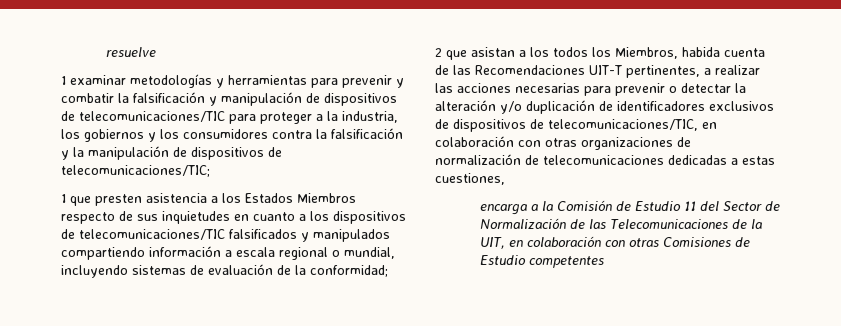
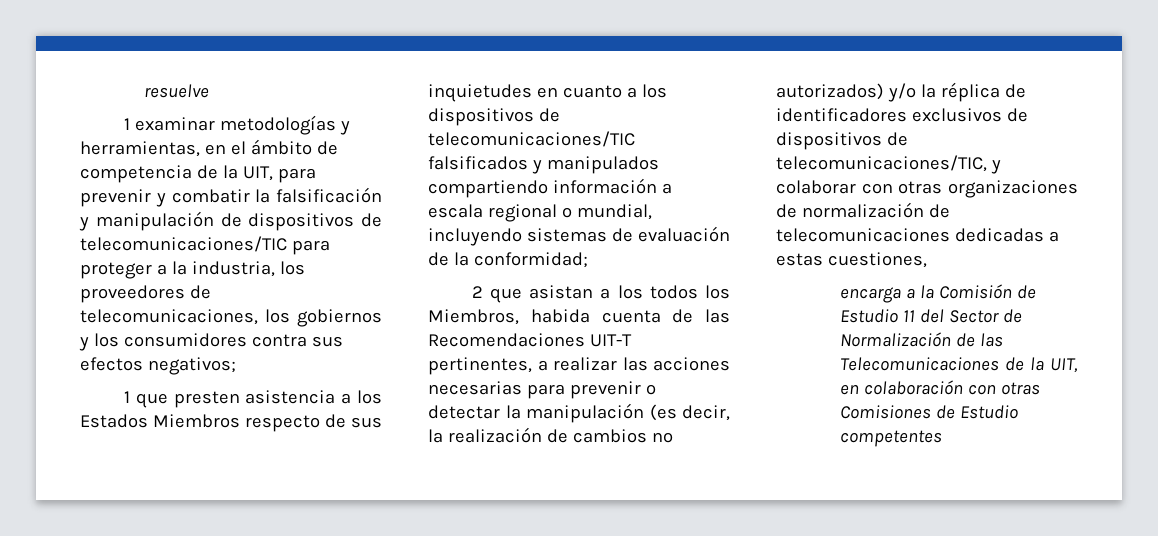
- 1 examinar metodologías y herramientas para prevenir y combatir la falsificación y manipulación de dispositivos de telecomunicaciones/TIC para proteger a la industria, los gobiernos y los consumidores contra la falsificación y la manipulación de dispositivos de telecomunicaciones/TIC;
+ 1 examinar metodologías y herramientas, en el ámbito de competencia de la UIT, para prevenir y combatir la falsificación y manipulación de dispositivos de telecomunicaciones/TIC para proteger a la industria, los proveedores de telecomunicaciones, los gobiernos y los consumidores contra sus efectos negativos;
- 2 que asistan a los todos los Miembros, habida cuenta de las Recomendaciones UIT-T pertinentes, a realizar las acciones necesarias para prevenir o detectar la alteración y/o duplicación de identificadores exclusivos de dispositivos de telecomunicaciones/TIC, en colaboración con otras organizaciones de normalización de telecomunicaciones dedicadas a estas cuestiones,
+ 2 que asistan a los todos los Miembros, habida cuenta de las Recomendaciones UIT-T pertinentes, a realizar las acciones necesarias para prevenir o detectar la manipulación (es decir, la realización de cambios no autorizados) y/o la réplica de identificadores exclusivos de dispositivos de telecomunicaciones/TIC, y colaborar con otras organizaciones de normalización de telecomunicaciones dedicadas a estas cuestiones,

